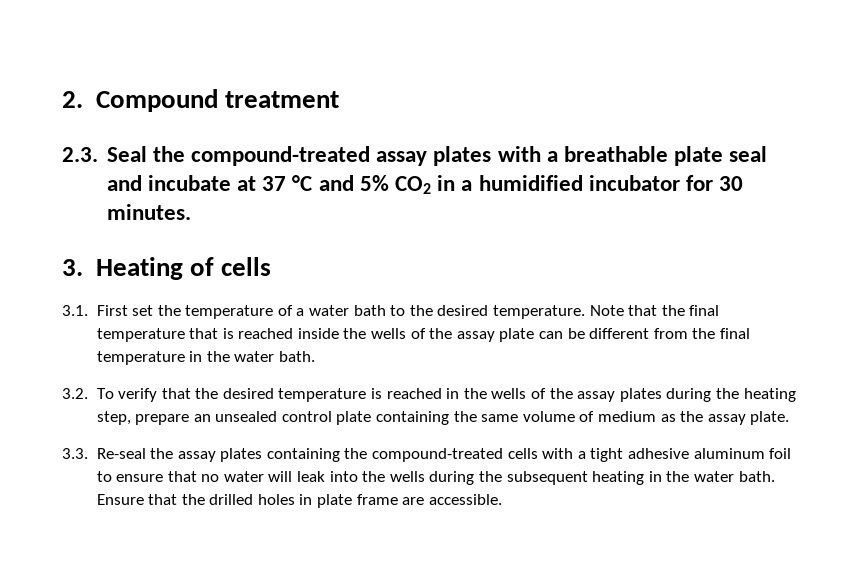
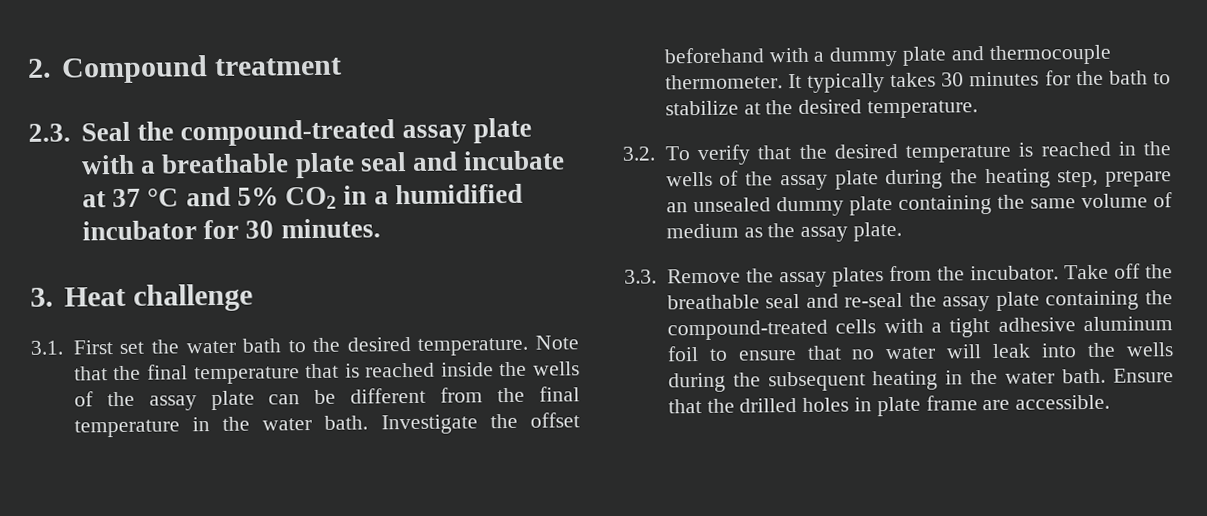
- 2.3. Seal the compound-treated assay plates with a breathable plate seal and incubate at 37 °C and 5% CO2 in a humidified incubator for 30 minutes.
+ 2.3. Seal the compound-treated assay plate with a breathable plate seal and incubate at 37 °C and 5% CO2 in a humidified incubator for 30 minutes.
- 3. Heating of cells
+ 3. Heat challenge
- 3.1. First set the temperature of a water bath to the desired temperature.
+ 3.1. First set the water bath to the desired temperature.
+ Investigate the offset beforehand with a dummy plate and thermocouple thermometer. It typically takes 30 minutes for the bath to stabilize at the desired temperature.
- 3.2. To verify that the desired temperature is reached in the wells of the assay plates during the heating step, prepare an unsealed control plate containing the same volume of medium as the assay plate.
+ 3.2. To verify that the desired temperature is reached in the wells of the assay plate during the heating step, prepare an unsealed dummy plate containing the same volume of medium as the assay plate.
- 3.3. Re-seal the assay plates containing the compound-treated cells with a tight adhesive aluminum foil to ensure that no water will leak into the wells during the subsequent heating in the water bath.
+ 3.3. Remove the assay plates from the incubator. Take off the breathable seal and re-seal the assay plate containing the compound-treated cells with a tight adhesive aluminum foil to ensure that no water will leak into the wells during the subsequent heating in the water bath.

